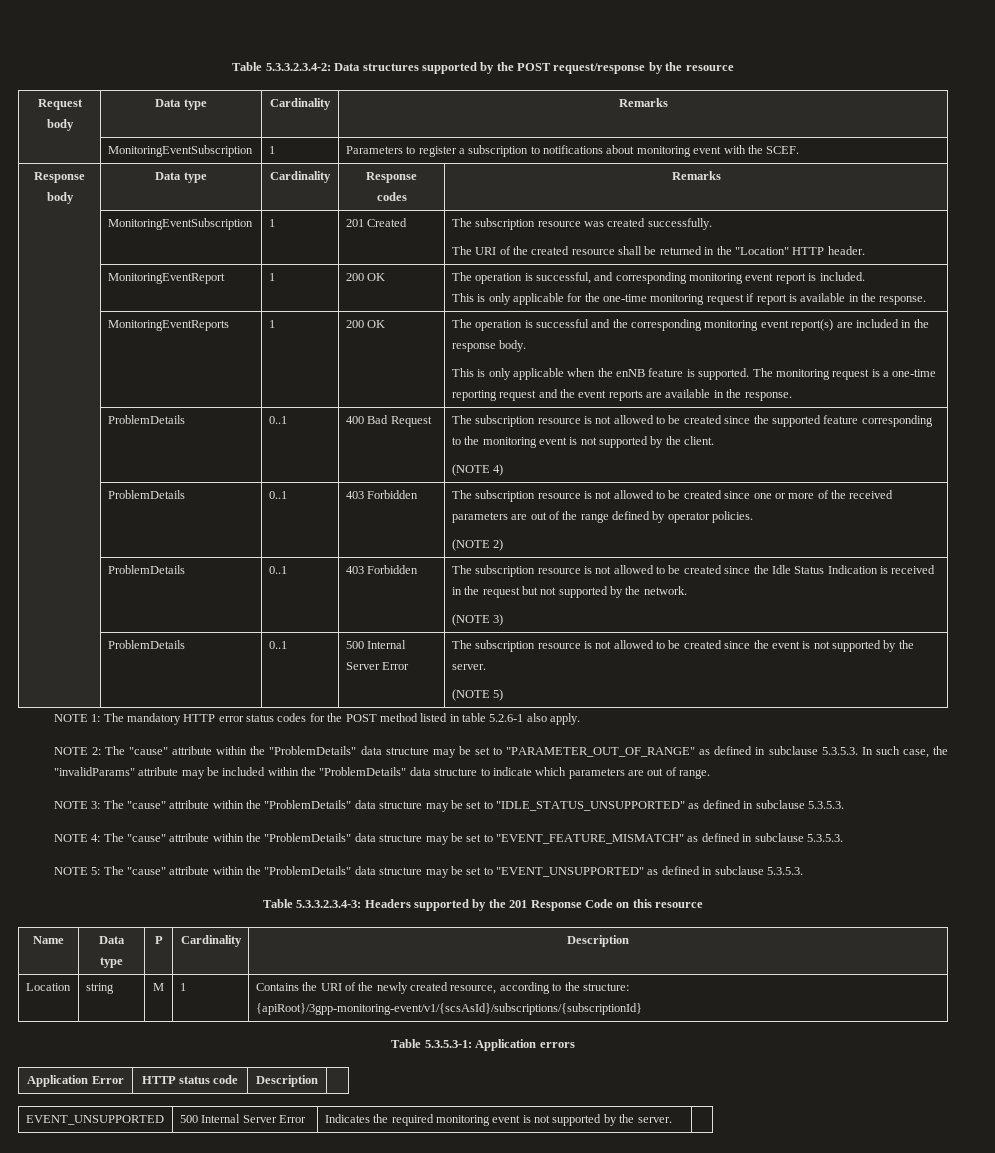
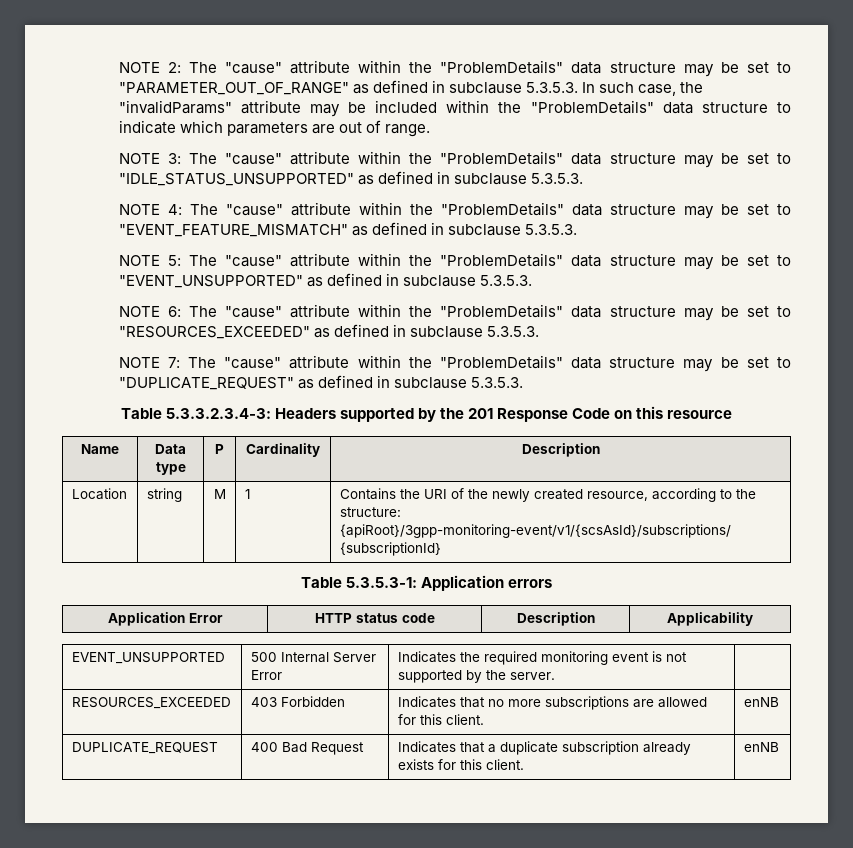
- Table 5.3.3.2.3.4-2: Data structures supported by the POST request/response by the resource
- Request body | Data type | Cardinality | Remarks
- | MonitoringEventSubscription | 1 | Parameters to register a subscription to notifications about monitoring event with the SCEF.
- Response body | Data type | Cardinality | Response
- codes | Remarks
- | MonitoringEventSubscription | 1 | 201 Created | The subscription resource was created successfully.
- The URI of the created resource shall be returned in the "Location" HTTP header.
- | MonitoringEventReport | 1 | 200 OK | The operation is successful, and corresponding monitoring event report is included.
- This is only applicable for the one-time monitoring request if report is available in the response.
- | MonitoringEventReports | 1 | 200 OK | The operation is successful and the corresponding monitoring event report(s) are included in the response body.
- This is only applicable when the enNB feature is supported. The monitoring request is a one-time reporting request and the event reports are available in the response.
- | ProblemDetails | 0..1 | 400 Bad Request | The subscription resource is not allowed to be created since the supported feature corresponding to the monitoring event is not supported by the client.
- (NOTE 4)
- | ProblemDetails | 0..1 | 403 Forbidden | The subscription resource is not allowed to be created since one or more of the received parameters are out of the range defined by operator policies.
- (NOTE 2)
- | ProblemDetails | 0..1 | 403 Forbidden | The subscription resource is not allowed to be created since the Idle Status Indication is received in the request but not supported by the network.
- (NOTE 3)
- | ProblemDetails | 0..1 | 500 Internal Server Error | The subscription resource is not allowed to be created since the event is not supported by the server.
- (NOTE 5)
- NOTE 1: The mandatory HTTP error status codes for the POST method listed in table 5.2.6-1 also apply.
+ NOTE 6: The "cause" attribute within the "ProblemDetails" data structure may be set to "RESOURCES_EXCEEDED" as defined in subclause 5.3.5.3.
+ NOTE 7: The "cause" attribute within the "ProblemDetails" data structure may be set to "DUPLICATE_REQUEST" as defined in subclause 5.3.5.3.
- Application Error | HTTP status code | Description |
+ Application Error | HTTP status code | Description | Applicability
+ RESOURCES_EXCEEDED | 403 Forbidden | Indicates that no more subscriptions are allowed for this client. | enNB
+ DUPLICATE_REQUEST | 400 Bad Request | Indicates that a duplicate subscription already exists for this client. | enNB

